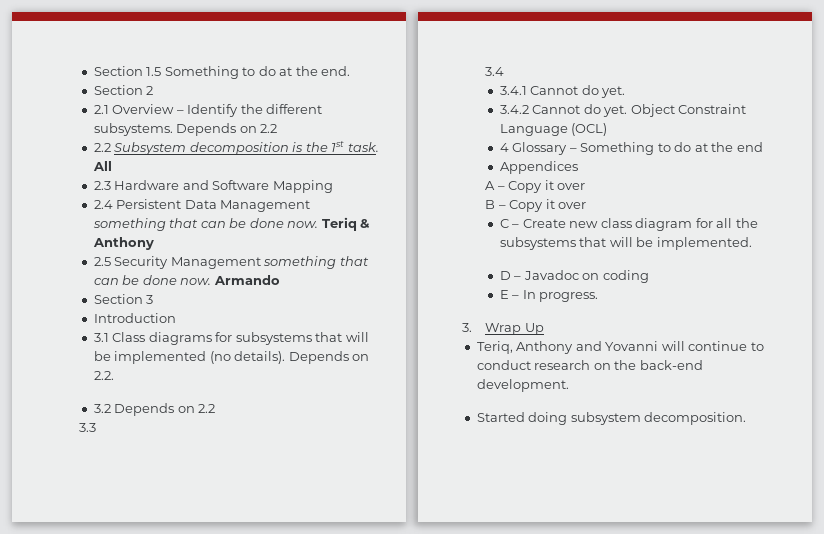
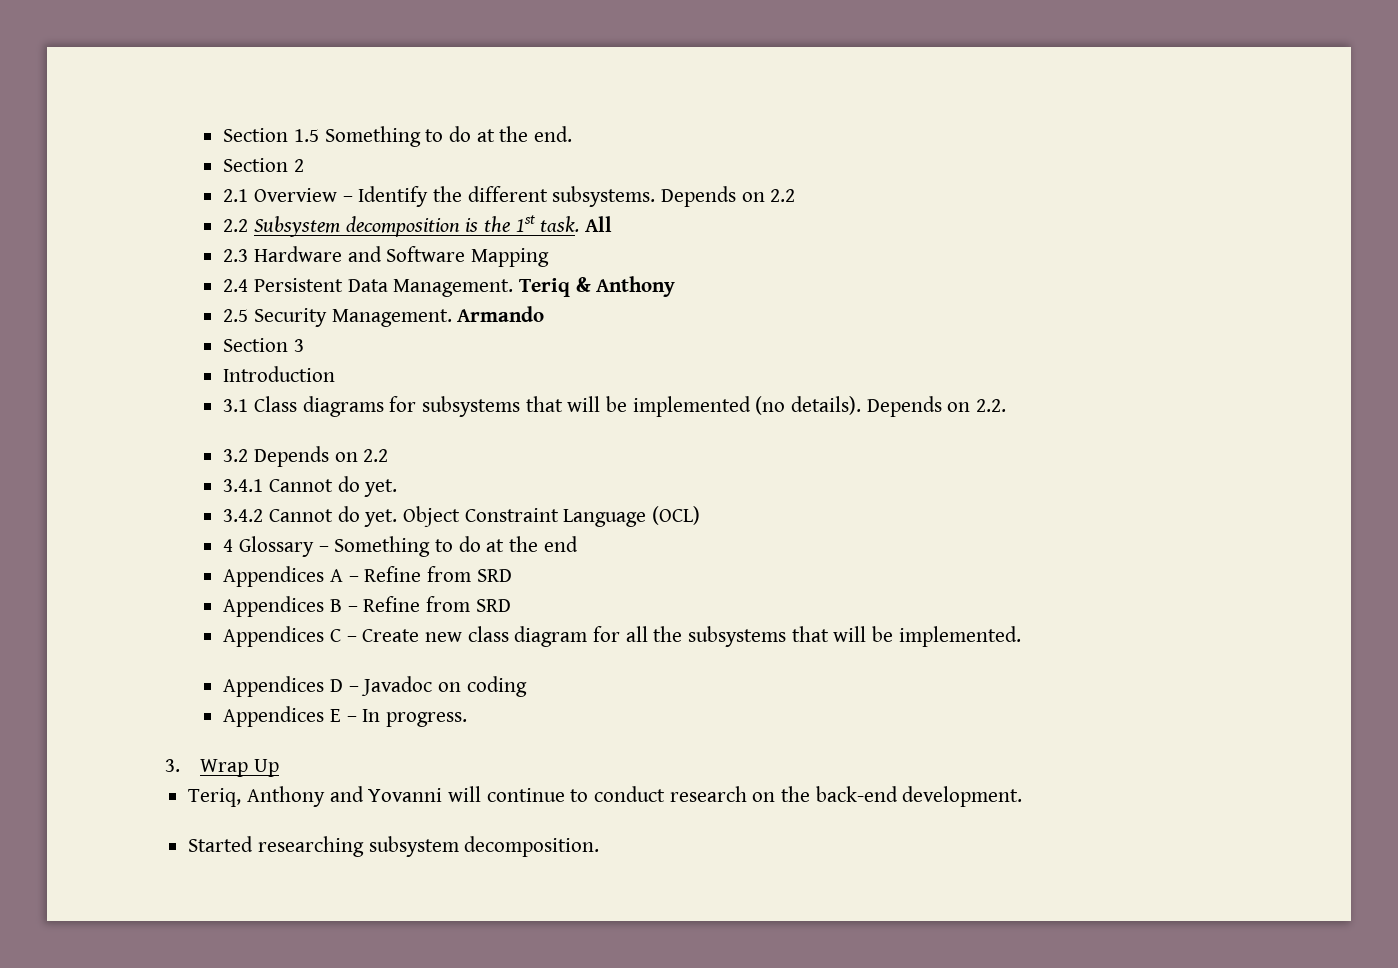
- 2.4 Persistent Data Management something that can be done now.
+ 2.4 Persistent Data Management.
- 2.5 Security Management something that can be done now.
+ 2.5 Security Management.
- 3.3
- 3.4
- Appendices
- A – Copy it over
- B – Copy it over
- C – Create new class diagram for all the subsystems that will be implemented.
+ Appendices A – Refine from SRD
+ Appendices B – Refine from SRD
+ Appendices C – Create new class diagram for all the subsystems that will be implemented.
- D – Javadoc on coding
+ Appendices D – Javadoc on coding
- E – In progress.
+ Appendices E – In progress.
- Started doing subsystem decomposition.
+ Started researching subsystem decomposition.

